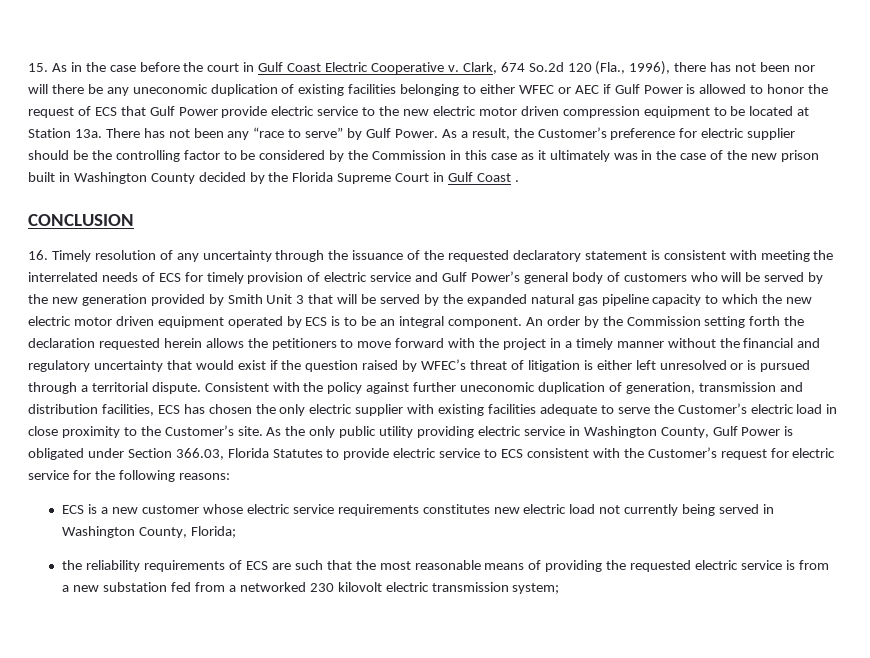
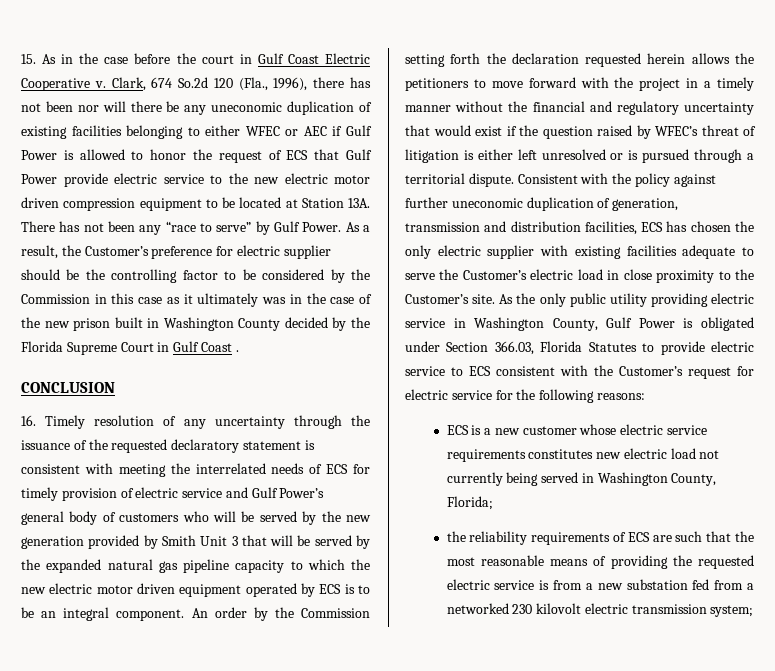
- Clark, 674 So.2d 120 (Fla., 1996), there has not been nor will there be any uneconomic duplication of existing facilities belonging to either WFEC or AEC if Gulf Power is allowed to honor the request of ECS that Gulf Power provide electric service to the new electric motor driven compression equipment to be located at Station 13a.
+ Clark, 674 So.2d 120 (Fla., 1996), there has not been nor will there be any uneconomic duplication of existing facilities belonging to either WFEC or AEC if Gulf Power is allowed to honor the request of ECS that Gulf Power provide electric service to the new electric motor driven compression equipment to be located at Station 13A.

